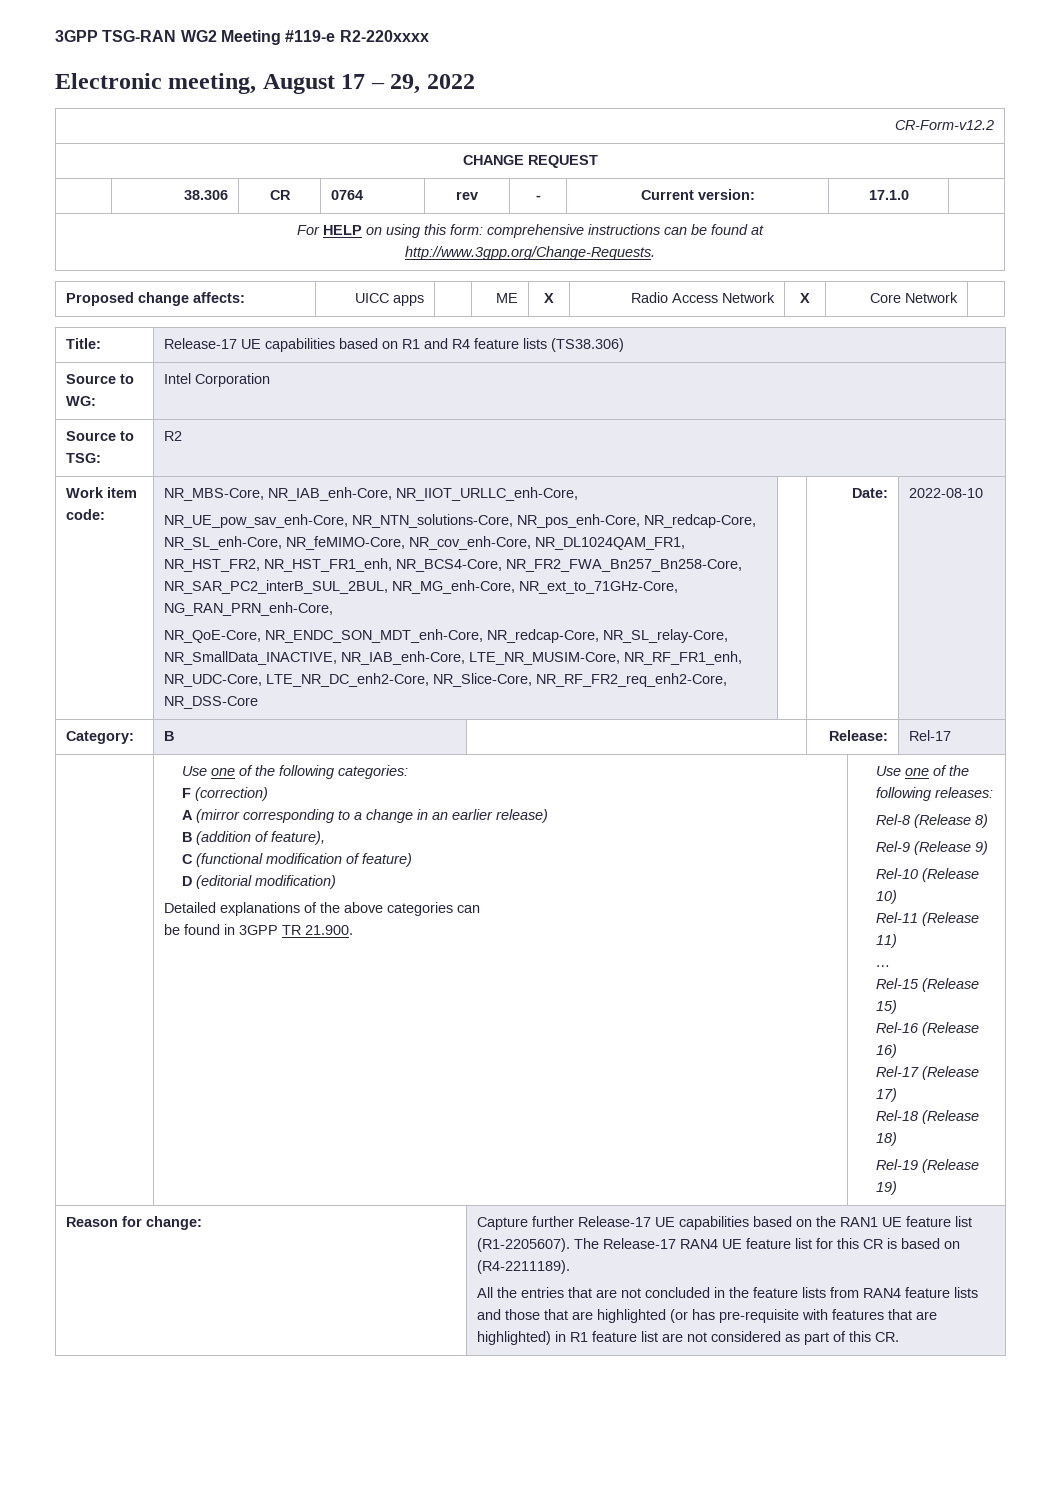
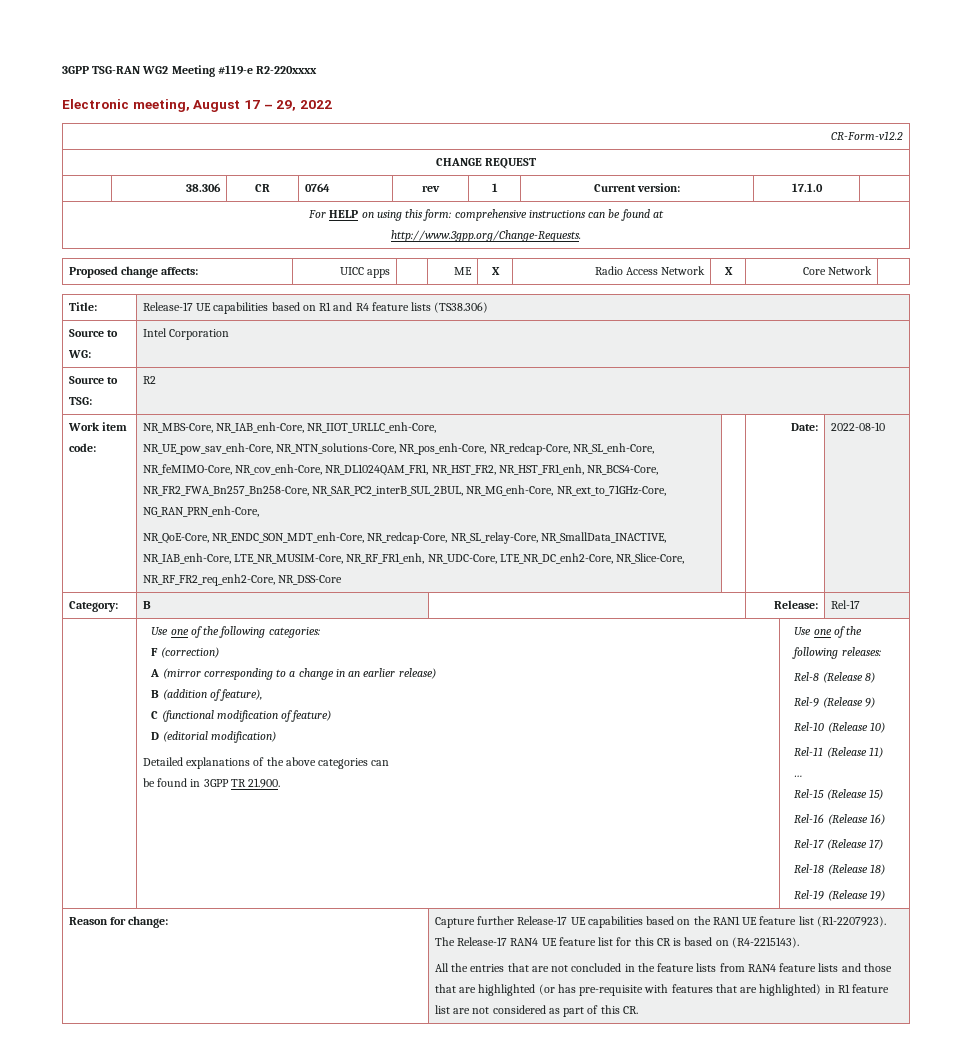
- | 38.306 | CR | 0764 | rev | - | Current version: | 17.1.0 |
+ | 38.306 | CR | 0764 | rev | 1 | Current version: | 17.1.0 |
- Capture further Release-17 UE capabilities based on the RAN1 UE feature list (R1-2205607).
+ Capture further Release-17 UE capabilities based on the RAN1 UE feature list (R1-2207923).
- The Release-17 RAN4 UE feature list for this CR is based on (R4-2211189).
+ The Release-17 RAN4 UE feature list for this CR is based on (R4-2215143).

